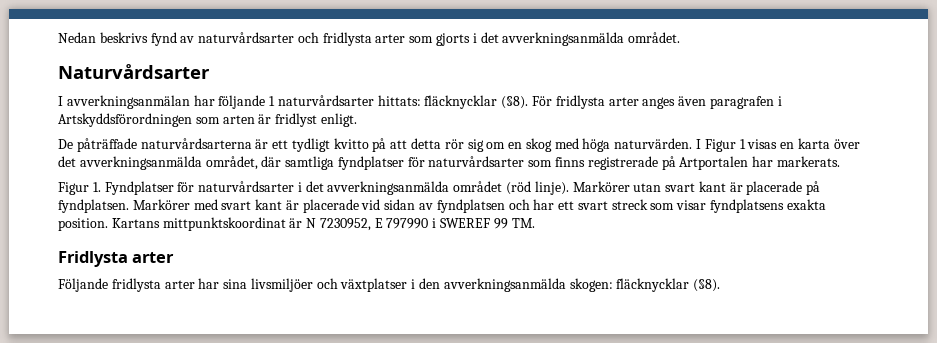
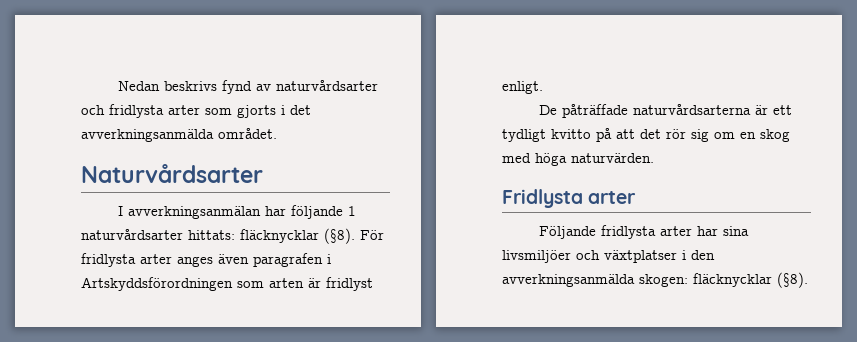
- De påträffade naturvårdsarterna är ett tydligt kvitto på att detta rör sig om en skog med höga naturvärden. I Figur 1 visas en karta över det avverkningsanmälda området, där samtliga fyndplatser för naturvårdsarter som finns registrerade på Artportalen har markerats.
- Figur 1. Fyndplatser för naturvårdsarter i det avverkningsanmälda området (röd linje). Markörer utan svart kant är placerade på fyndplatsen. Markörer med svart kant är placerade vid sidan av fyndplatsen och har ett svart streck som visar fyndplatsens exakta position. Kartans mittpunktskoordinat är N 7230952, E 797990 i SWEREF 99 TM.
+ De påträffade naturvårdsarterna är ett tydligt kvitto på att det rör sig om en skog med höga naturvärden.

